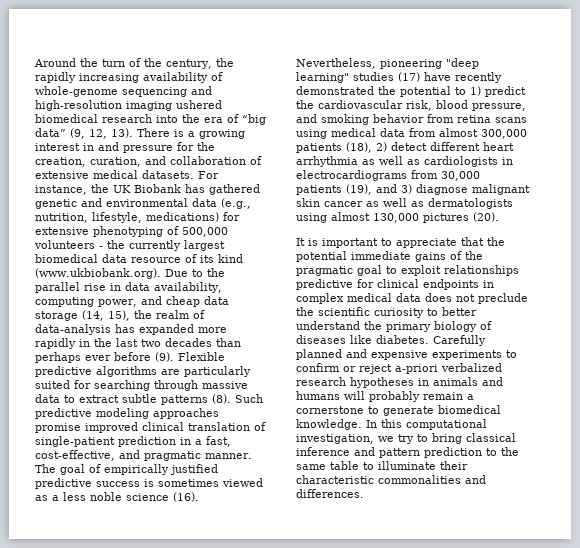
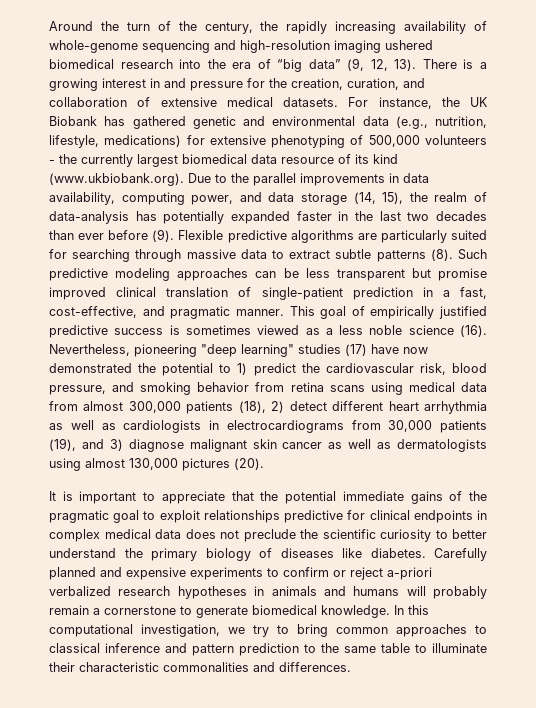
- For instance, the UK Biobank has gathered genetic and environmental data (e.g., nutrition, lifestyle, medications) for extensive phenotyping of 500,000 volunteers - the currently largest biomedical data resource of its kind (www.ukbiobank.org). Due to the parallel rise in data availability, computing power, and cheap data storage (14, 15), the realm of data-analysis has expanded more rapidly in the last two decades than perhaps ever before (9).
+ For instance, the UK Biobank has gathered genetic and environmental data (e.g., nutrition, lifestyle, medications) for extensive phenotyping of 500,000 volunteers - the currently largest biomedical data resource of its kind (www.ukbiobank.org). Due to the parallel improvements in data availability, computing power, and data storage (14, 15), the realm of data-analysis has potentially expanded faster in the last two decades than ever before (9).
- Such predictive modeling approaches promise improved clinical translation of single-patient prediction in a fast, cost-effective, and pragmatic manner.
+ Such predictive modeling approaches can be less transparent but promise improved clinical translation of single-patient prediction in a fast, cost-effective, and pragmatic manner.
- The goal of empirically justified predictive success is sometimes viewed as a less noble science (16).
+ This goal of empirically justified predictive success is sometimes viewed as a less noble science (16).
- Nevertheless, pioneering "deep learning" studies (17) have recently demonstrated the potential to 1) predict the cardiovascular risk, blood pressure, and smoking behavior from retina scans using medical data from almost 300,000 patients (18), 2) detect different heart arrhythmia as well as cardiologists in electrocardiograms from 30,000 patients (19), and 3) diagnose malignant skin cancer as well as dermatologists using almost 130,000 pictures (20).
+ Nevertheless, pioneering "deep learning" studies (17) have now demonstrated the potential to 1) predict the cardiovascular risk, blood pressure, and smoking behavior from retina scans using medical data from almost 300,000 patients (18), 2) detect different heart arrhythmia as well as cardiologists in electrocardiograms from 30,000 patients (19), and 3) diagnose malignant skin cancer as well as dermatologists using almost 130,000 pictures (20).
- In this computational investigation, we try to bring classical inference and pattern prediction to the same table to illuminate their characteristic commonalities and differences.
+ In this computational investigation, we try to bring common approaches to classical inference and pattern prediction to the same table to illuminate their characteristic commonalities and differences.

